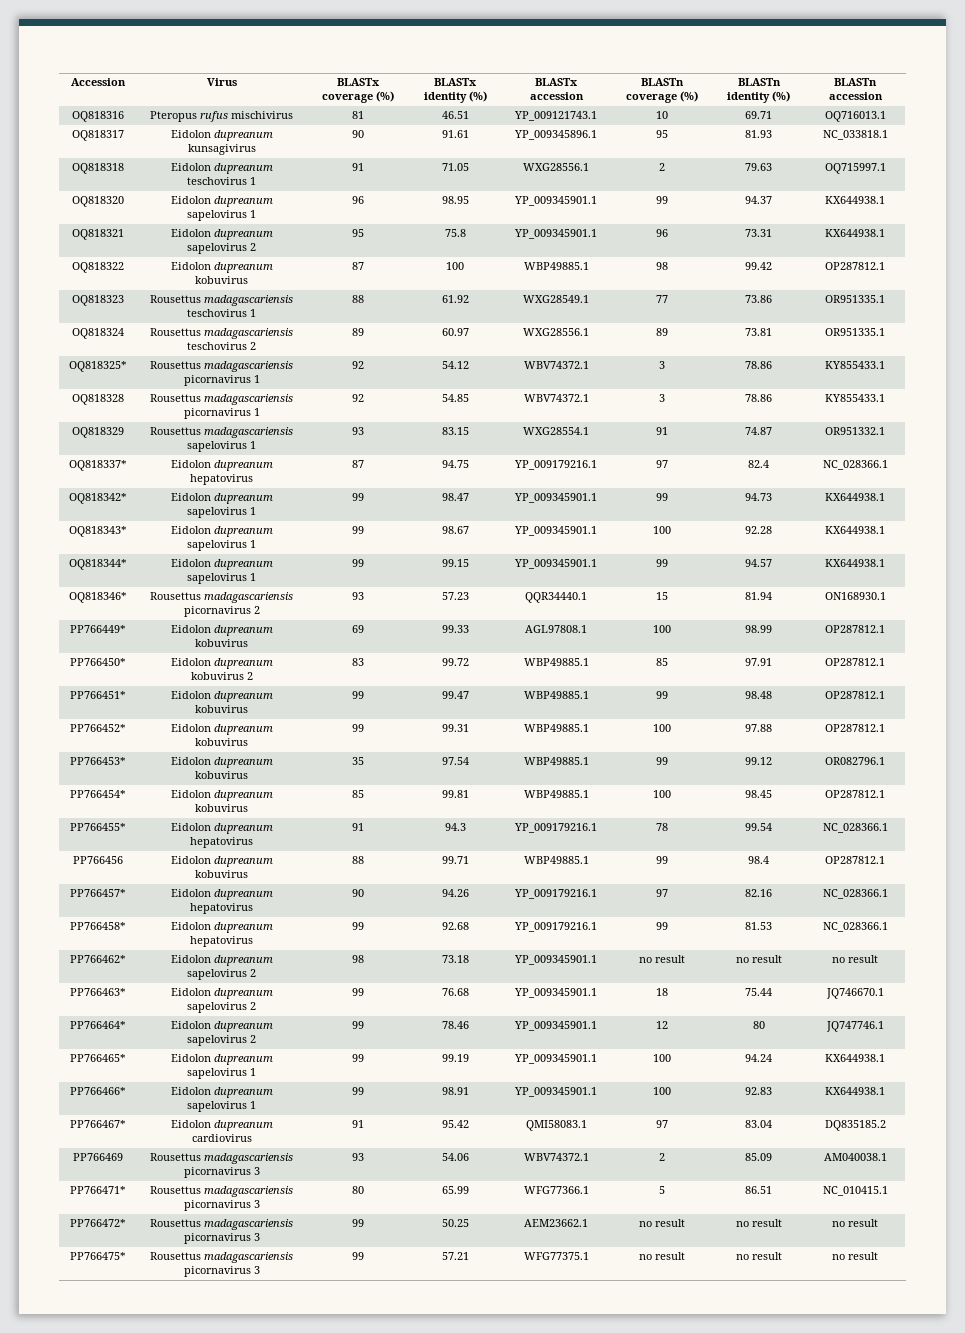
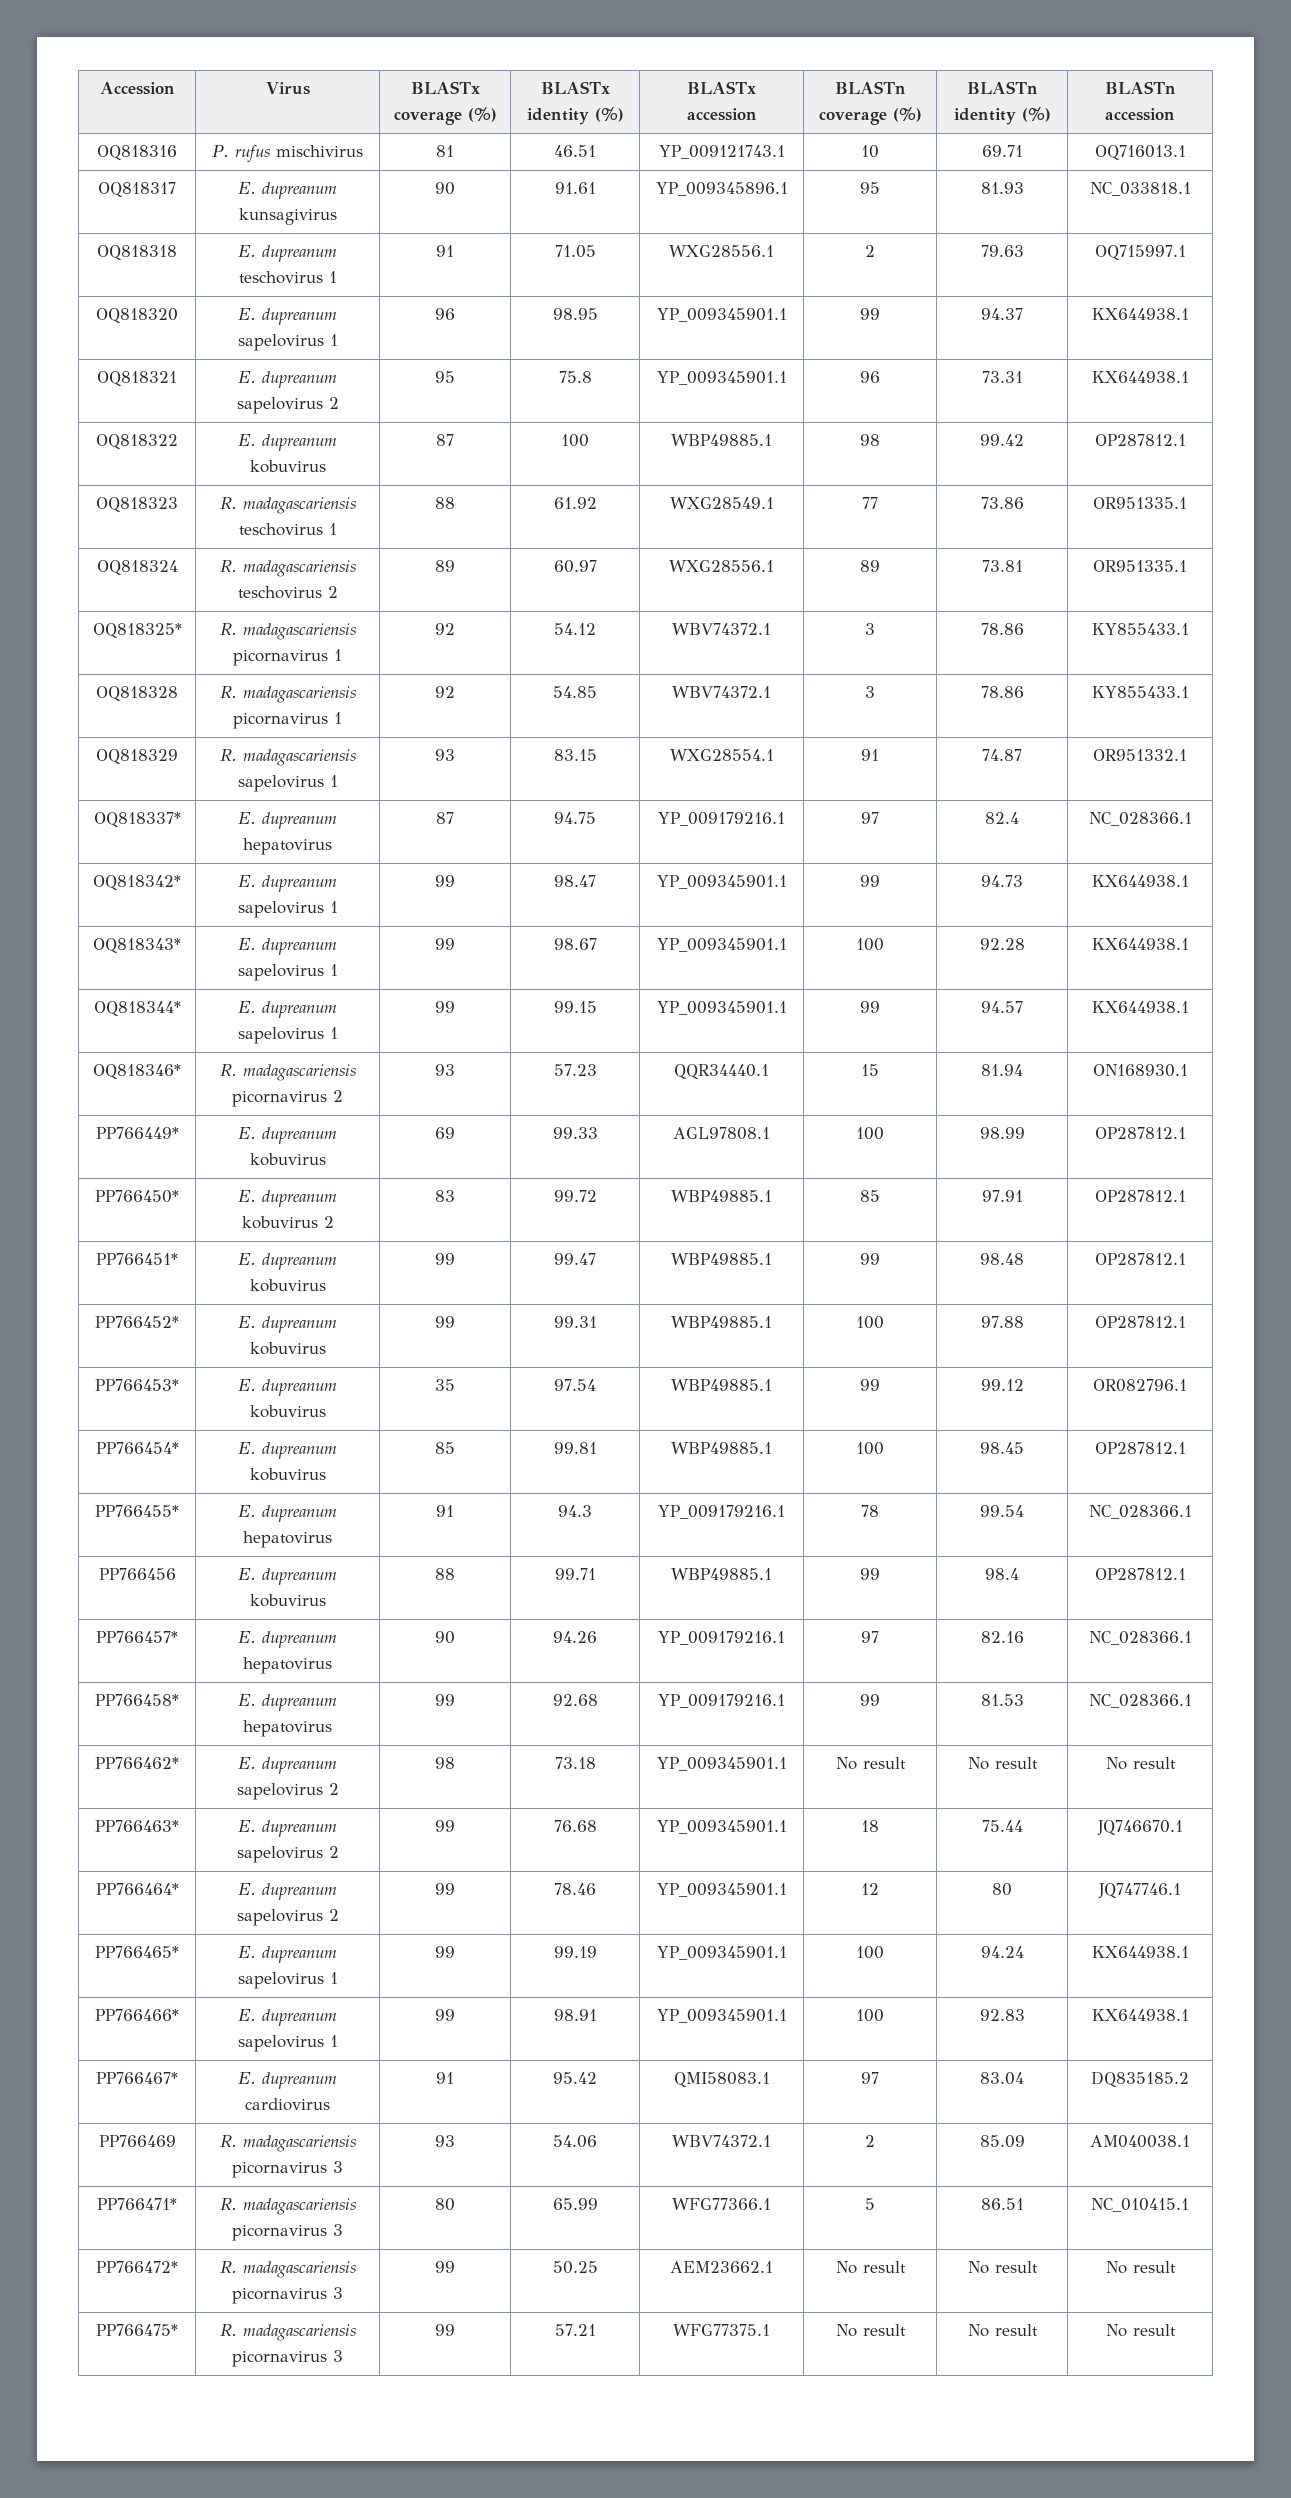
- OQ818316 | Pteropus rufus mischivirus | 81 | 46.51 | YP_009121743.1 | 10 | 69.71 | OQ716013.1
+ OQ818316 | P. rufus mischivirus | 81 | 46.51 | YP_009121743.1 | 10 | 69.71 | OQ716013.1
- OQ818317 | Eidolon dupreanum kunsagivirus | 90 | 91.61 | YP_009345896.1 | 95 | 81.93 | NC_033818.1
+ OQ818317 | E. dupreanum kunsagivirus | 90 | 91.61 | YP_009345896.1 | 95 | 81.93 | NC_033818.1
- OQ818318 | Eidolon dupreanum teschovirus 1 | 91 | 71.05 | WXG28556.1 | 2 | 79.63 | OQ715997.1
+ OQ818318 | E. dupreanum teschovirus 1 | 91 | 71.05 | WXG28556.1 | 2 | 79.63 | OQ715997.1
- OQ818320 | Eidolon dupreanum sapelovirus 1 | 96 | 98.95 | YP_009345901.1 | 99 | 94.37 | KX644938.1
+ OQ818320 | E. dupreanum sapelovirus 1 | 96 | 98.95 | YP_009345901.1 | 99 | 94.37 | KX644938.1
- OQ818321 | Eidolon dupreanum sapelovirus 2 | 95 | 75.8 | YP_009345901.1 | 96 | 73.31 | KX644938.1
+ OQ818321 | E. dupreanum sapelovirus 2 | 95 | 75.8 | YP_009345901.1 | 96 | 73.31 | KX644938.1
- OQ818322 | Eidolon dupreanum kobuvirus | 87 | 100 | WBP49885.1 | 98 | 99.42 | OP287812.1
+ OQ818322 | E. dupreanum kobuvirus | 87 | 100 | WBP49885.1 | 98 | 99.42 | OP287812.1
- OQ818323 | Rousettus madagascariensis teschovirus 1 | 88 | 61.92 | WXG28549.1 | 77 | 73.86 | OR951335.1
+ OQ818323 | R. madagascariensis teschovirus 1 | 88 | 61.92 | WXG28549.1 | 77 | 73.86 | OR951335.1
- OQ818324 | Rousettus madagascariensis teschovirus 2 | 89 | 60.97 | WXG28556.1 | 89 | 73.81 | OR951335.1
+ OQ818324 | R. madagascariensis teschovirus 2 | 89 | 60.97 | WXG28556.1 | 89 | 73.81 | OR951335.1
- OQ818325* | Rousettus madagascariensis picornavirus 1 | 92 | 54.12 | WBV74372.1 | 3 | 78.86 | KY855433.1
+ OQ818325* | R. madagascariensis picornavirus 1 | 92 | 54.12 | WBV74372.1 | 3 | 78.86 | KY855433.1
- OQ818328 | Rousettus madagascariensis picornavirus 1 | 92 | 54.85 | WBV74372.1 | 3 | 78.86 | KY855433.1
+ OQ818328 | R. madagascariensis picornavirus 1 | 92 | 54.85 | WBV74372.1 | 3 | 78.86 | KY855433.1
- OQ818329 | Rousettus madagascariensis sapelovirus 1 | 93 | 83.15 | WXG28554.1 | 91 | 74.87 | OR951332.1
+ OQ818329 | R. madagascariensis sapelovirus 1 | 93 | 83.15 | WXG28554.1 | 91 | 74.87 | OR951332.1
- OQ818337* | Eidolon dupreanum hepatovirus | 87 | 94.75 | YP_009179216.1 | 97 | 82.4 | NC_028366.1
+ OQ818337* | E. dupreanum hepatovirus | 87 | 94.75 | YP_009179216.1 | 97 | 82.4 | NC_028366.1
- OQ818342* | Eidolon dupreanum sapelovirus 1 | 99 | 98.47 | YP_009345901.1 | 99 | 94.73 | KX644938.1
+ OQ818342* | E. dupreanum sapelovirus 1 | 99 | 98.47 | YP_009345901.1 | 99 | 94.73 | KX644938.1
- OQ818343* | Eidolon dupreanum sapelovirus 1 | 99 | 98.67 | YP_009345901.1 | 100 | 92.28 | KX644938.1
+ OQ818343* | E. dupreanum sapelovirus 1 | 99 | 98.67 | YP_009345901.1 | 100 | 92.28 | KX644938.1
- OQ818344* | Eidolon dupreanum sapelovirus 1 | 99 | 99.15 | YP_009345901.1 | 99 | 94.57 | KX644938.1
+ OQ818344* | E. dupreanum sapelovirus 1 | 99 | 99.15 | YP_009345901.1 | 99 | 94.57 | KX644938.1
- OQ818346* | Rousettus madagascariensis picornavirus 2 | 93 | 57.23 | QQR34440.1 | 15 | 81.94 | ON168930.1
+ OQ818346* | R. madagascariensis picornavirus 2 | 93 | 57.23 | QQR34440.1 | 15 | 81.94 | ON168930.1
- PP766449* | Eidolon dupreanum kobuvirus | 69 | 99.33 | AGL97808.1 | 100 | 98.99 | OP287812.1
+ PP766449* | E. dupreanum kobuvirus | 69 | 99.33 | AGL97808.1 | 100 | 98.99 | OP287812.1
- PP766450* | Eidolon dupreanum kobuvirus 2 | 83 | 99.72 | WBP49885.1 | 85 | 97.91 | OP287812.1
+ PP766450* | E. dupreanum kobuvirus 2 | 83 | 99.72 | WBP49885.1 | 85 | 97.91 | OP287812.1
- PP766451* | Eidolon dupreanum kobuvirus | 99 | 99.47 | WBP49885.1 | 99 | 98.48 | OP287812.1
+ PP766451* | E. dupreanum kobuvirus | 99 | 99.47 | WBP49885.1 | 99 | 98.48 | OP287812.1
- PP766452* | Eidolon dupreanum kobuvirus | 99 | 99.31 | WBP49885.1 | 100 | 97.88 | OP287812.1
+ PP766452* | E. dupreanum kobuvirus | 99 | 99.31 | WBP49885.1 | 100 | 97.88 | OP287812.1
- PP766453* | Eidolon dupreanum kobuvirus | 35 | 97.54 | WBP49885.1 | 99 | 99.12 | OR082796.1
+ PP766453* | E. dupreanum kobuvirus | 35 | 97.54 | WBP49885.1 | 99 | 99.12 | OR082796.1
- PP766454* | Eidolon dupreanum kobuvirus | 85 | 99.81 | WBP49885.1 | 100 | 98.45 | OP287812.1
+ PP766454* | E. dupreanum kobuvirus | 85 | 99.81 | WBP49885.1 | 100 | 98.45 | OP287812.1
- PP766455* | Eidolon dupreanum hepatovirus | 91 | 94.3 | YP_009179216.1 | 78 | 99.54 | NC_028366.1
+ PP766455* | E. dupreanum hepatovirus | 91 | 94.3 | YP_009179216.1 | 78 | 99.54 | NC_028366.1
- PP766456 | Eidolon dupreanum kobuvirus | 88 | 99.71 | WBP49885.1 | 99 | 98.4 | OP287812.1
+ PP766456 | E. dupreanum kobuvirus | 88 | 99.71 | WBP49885.1 | 99 | 98.4 | OP287812.1
- PP766457* | Eidolon dupreanum hepatovirus | 90 | 94.26 | YP_009179216.1 | 97 | 82.16 | NC_028366.1
+ PP766457* | E. dupreanum hepatovirus | 90 | 94.26 | YP_009179216.1 | 97 | 82.16 | NC_028366.1
- PP766458* | Eidolon dupreanum hepatovirus | 99 | 92.68 | YP_009179216.1 | 99 | 81.53 | NC_028366.1
+ PP766458* | E. dupreanum hepatovirus | 99 | 92.68 | YP_009179216.1 | 99 | 81.53 | NC_028366.1
- PP766462* | Eidolon dupreanum sapelovirus 2 | 98 | 73.18 | YP_009345901.1 | no result | no result | no result
+ PP766462* | E. dupreanum sapelovirus 2 | 98 | 73.18 | YP_009345901.1 | No result | No result | No result
- PP766463* | Eidolon dupreanum sapelovirus 2 | 99 | 76.68 | YP_009345901.1 | 18 | 75.44 | JQ746670.1
+ PP766463* | E. dupreanum sapelovirus 2 | 99 | 76.68 | YP_009345901.1 | 18 | 75.44 | JQ746670.1
- PP766464* | Eidolon dupreanum sapelovirus 2 | 99 | 78.46 | YP_009345901.1 | 12 | 80 | JQ747746.1
+ PP766464* | E. dupreanum sapelovirus 2 | 99 | 78.46 | YP_009345901.1 | 12 | 80 | JQ747746.1
- PP766465* | Eidolon dupreanum sapelovirus 1 | 99 | 99.19 | YP_009345901.1 | 100 | 94.24 | KX644938.1
+ PP766465* | E. dupreanum sapelovirus 1 | 99 | 99.19 | YP_009345901.1 | 100 | 94.24 | KX644938.1
- PP766466* | Eidolon dupreanum sapelovirus 1 | 99 | 98.91 | YP_009345901.1 | 100 | 92.83 | KX644938.1
+ PP766466* | E. dupreanum sapelovirus 1 | 99 | 98.91 | YP_009345901.1 | 100 | 92.83 | KX644938.1
- PP766467* | Eidolon dupreanum cardiovirus | 91 | 95.42 | QMI58083.1 | 97 | 83.04 | DQ835185.2
+ PP766467* | E. dupreanum cardiovirus | 91 | 95.42 | QMI58083.1 | 97 | 83.04 | DQ835185.2
- PP766469 | Rousettus madagascariensis picornavirus 3 | 93 | 54.06 | WBV74372.1 | 2 | 85.09 | AM040038.1
+ PP766469 | R. madagascariensis picornavirus 3 | 93 | 54.06 | WBV74372.1 | 2 | 85.09 | AM040038.1
- PP766471* | Rousettus madagascariensis picornavirus 3 | 80 | 65.99 | WFG77366.1 | 5 | 86.51 | NC_010415.1
+ PP766471* | R. madagascariensis picornavirus 3 | 80 | 65.99 | WFG77366.1 | 5 | 86.51 | NC_010415.1
- PP766472* | Rousettus madagascariensis picornavirus 3 | 99 | 50.25 | AEM23662.1 | no result | no result | no result
+ PP766472* | R. madagascariensis picornavirus 3 | 99 | 50.25 | AEM23662.1 | No result | No result | No result
- PP766475* | Rousettus madagascariensis picornavirus 3 | 99 | 57.21 | WFG77375.1 | no result | no result | no result
+ PP766475* | R. madagascariensis picornavirus 3 | 99 | 57.21 | WFG77375.1 | No result | No result | No result

